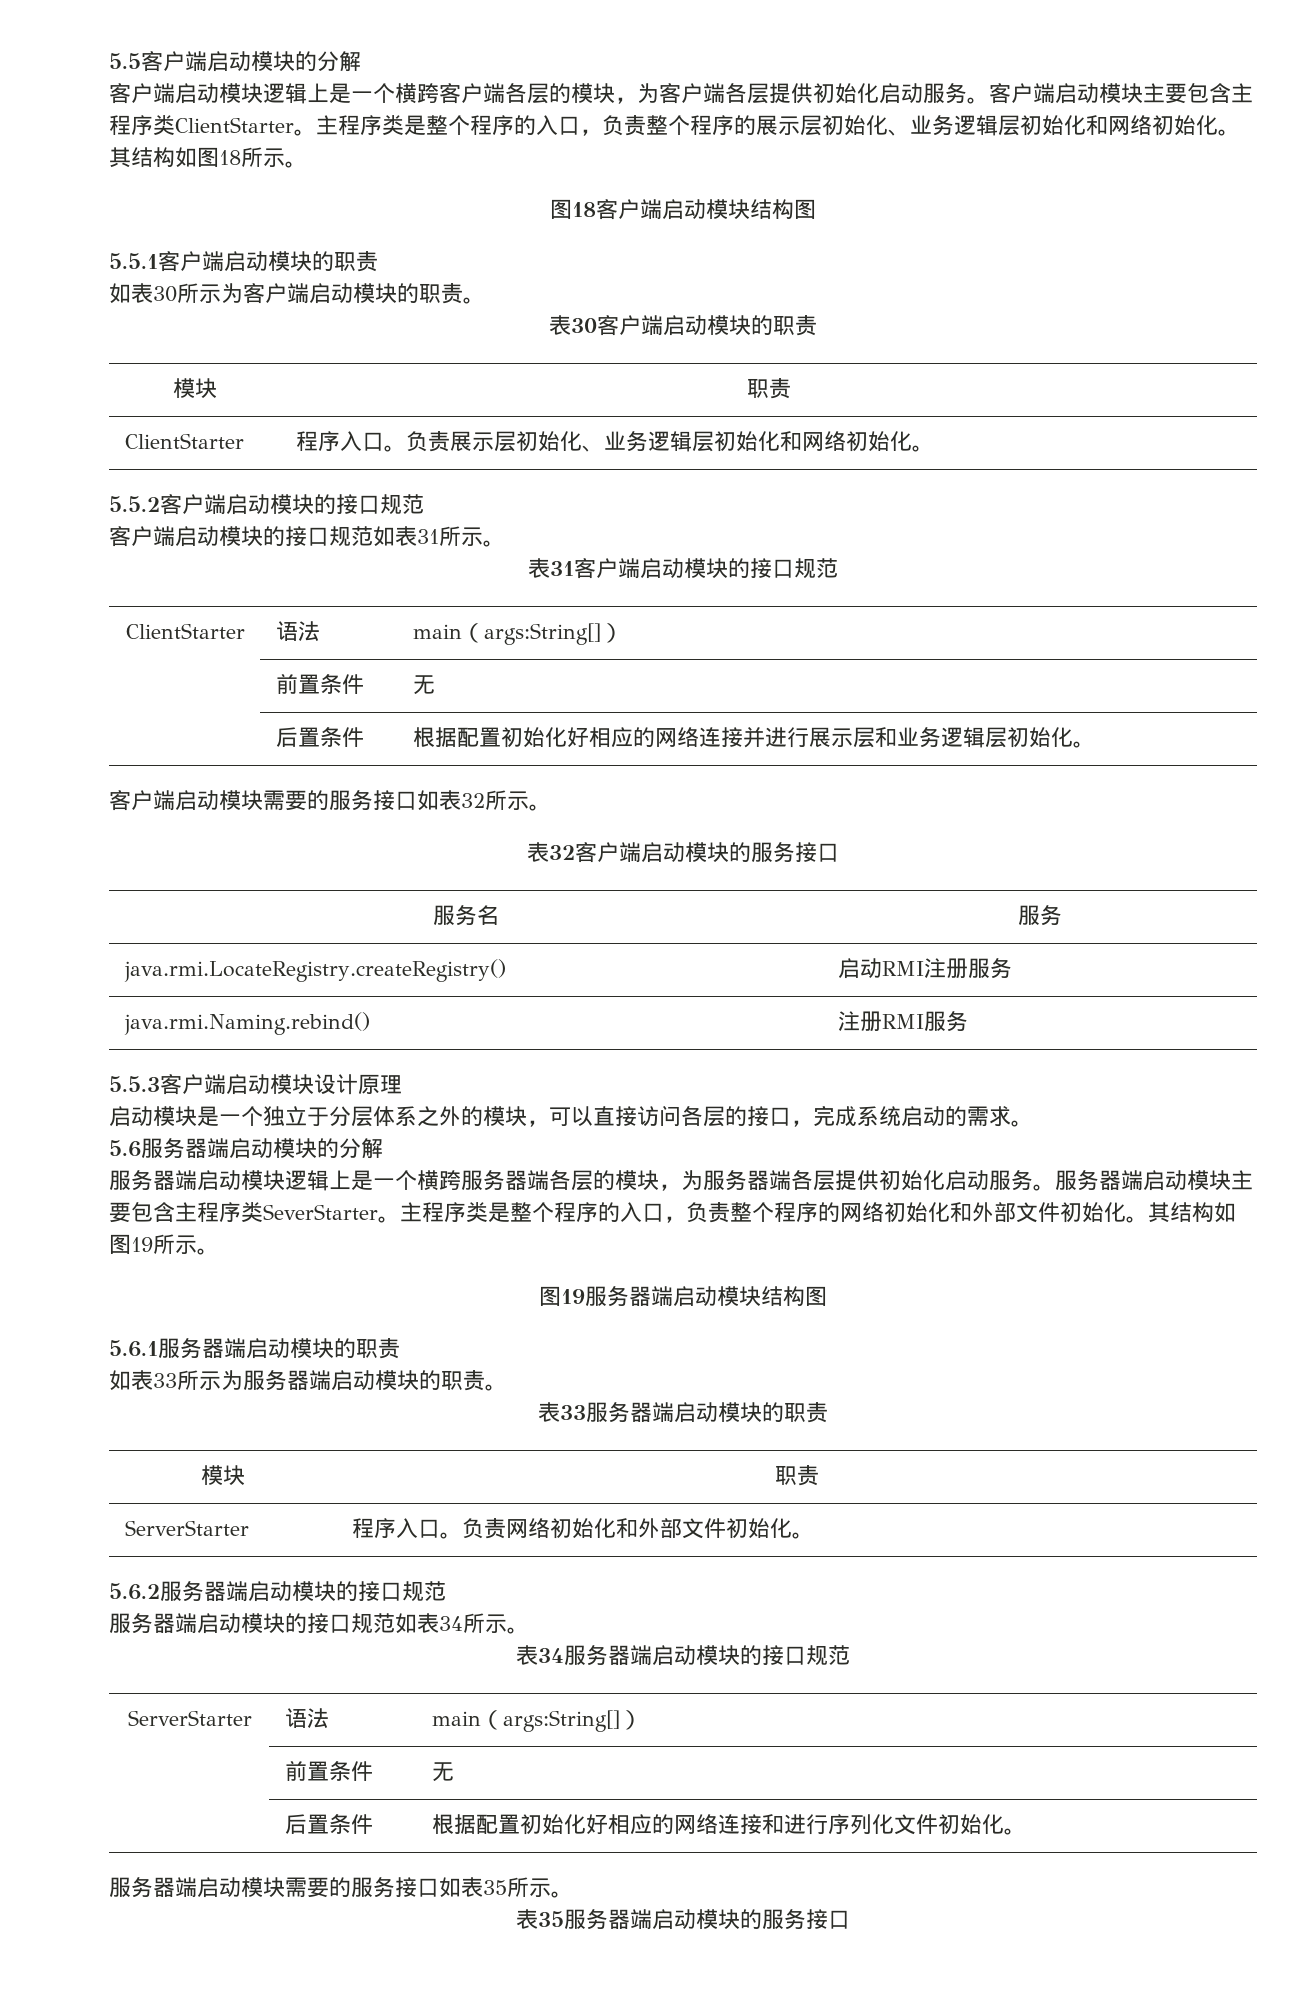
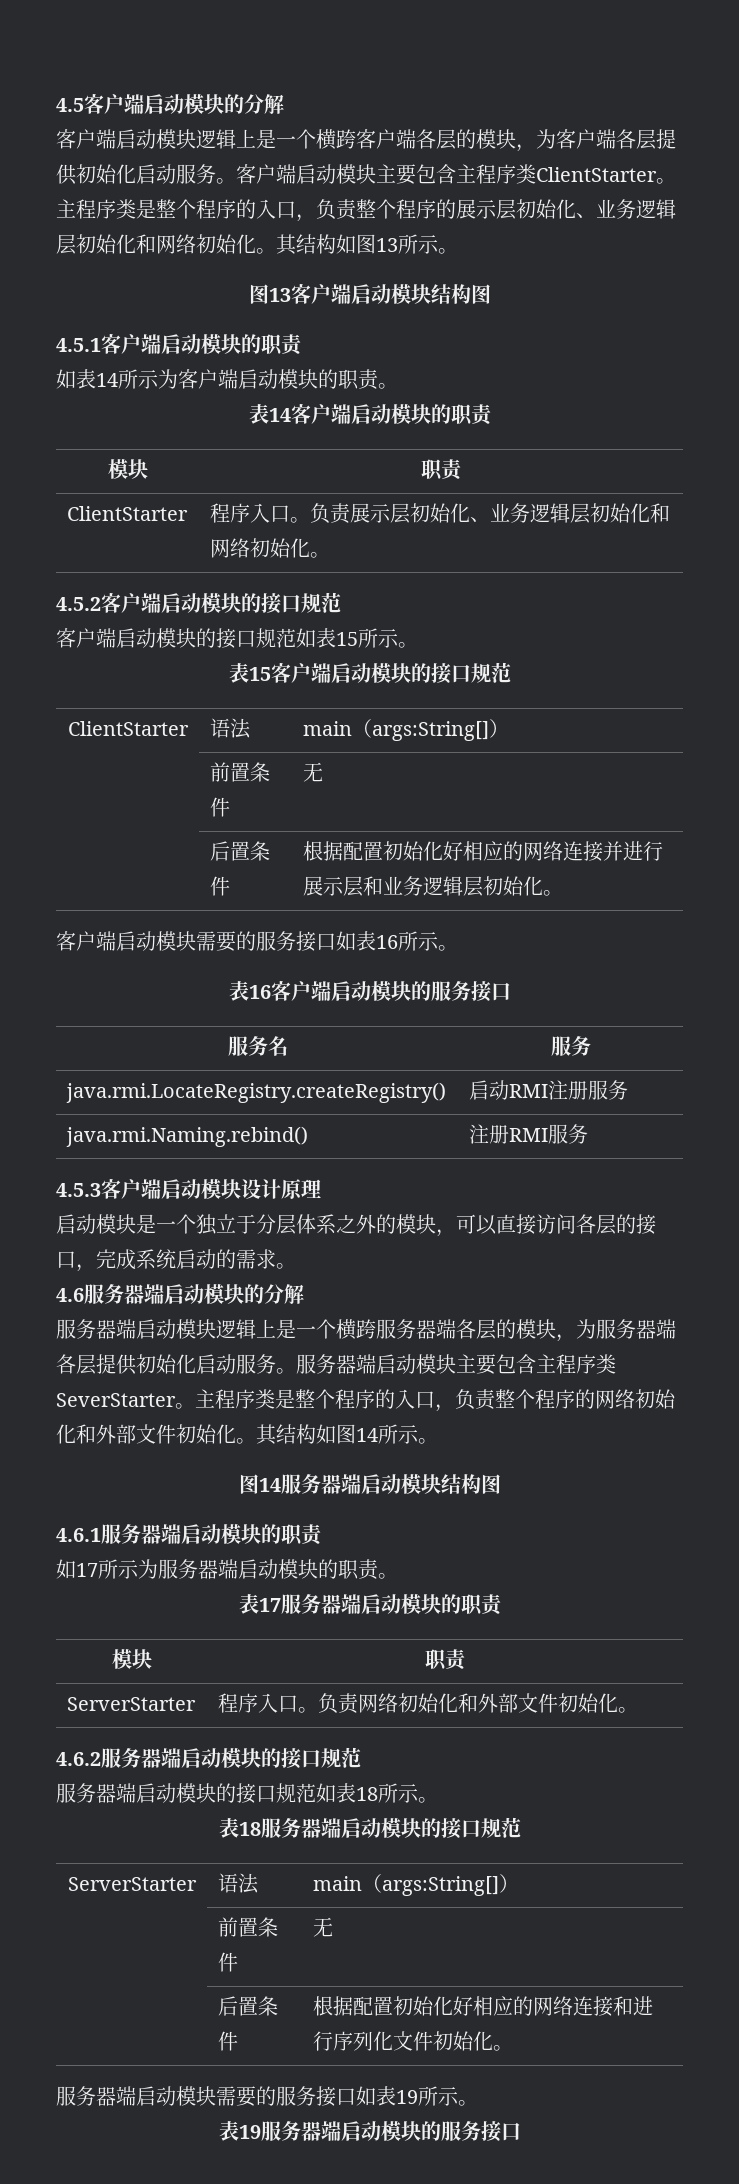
- 5.5客户端启动模块的分解
+ 4.5客户端启动模块的分解
- 其结构如图18所示。
- 图18客户端启动模块结构图
+ 其结构如图13所示。
+ 图13客户端启动模块结构图
- 5.5.1客户端启动模块的职责
+ 4.5.1客户端启动模块的职责
- 如表30所示为客户端启动模块的职责。
+ 如表14所示为客户端启动模块的职责。
- 表30客户端启动模块的职责
+ 表14客户端启动模块的职责
- 5.5.2客户端启动模块的接口规范
+ 4.5.2客户端启动模块的接口规范
- 客户端启动模块的接口规范如表31所示。
- 表31客户端启动模块的接口规范
+ 客户端启动模块的接口规范如表15所示。
+ 表15客户端启动模块的接口规范
- 客户端启动模块需要的服务接口如表32所示。
- 表32客户端启动模块的服务接口
+ 客户端启动模块需要的服务接口如表16所示。
+ 表16客户端启动模块的服务接口
- 5.5.3客户端启动模块设计原理
+ 4.5.3客户端启动模块设计原理
- 5.6服务器端启动模块的分解
+ 4.6服务器端启动模块的分解
- 其结构如图19所示。
- 图19服务器端启动模块结构图
+ 其结构如图14所示。
+ 图14服务器端启动模块结构图
- 5.6.1服务器端启动模块的职责
+ 4.6.1服务器端启动模块的职责
- 如表33所示为服务器端启动模块的职责。
+ 如17所示为服务器端启动模块的职责。
- 表33服务器端启动模块的职责
+ 表17服务器端启动模块的职责
- 5.6.2服务器端启动模块的接口规范
+ 4.6.2服务器端启动模块的接口规范
- 服务器端启动模块的接口规范如表34所示。
- 表34服务器端启动模块的接口规范
+ 服务器端启动模块的接口规范如表18所示。
+ 表18服务器端启动模块的接口规范
- 服务器端启动模块需要的服务接口如表35所示。
- 表35服务器端启动模块的服务接口
+ 服务器端启动模块需要的服务接口如表19所示。
+ 表19服务器端启动模块的服务接口

